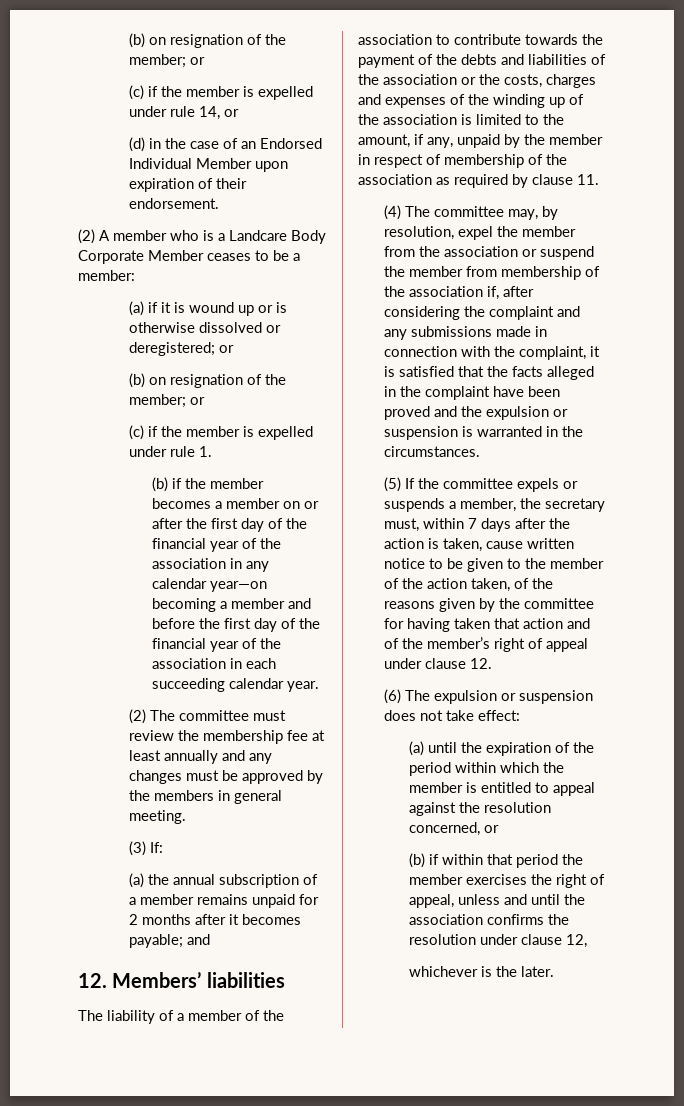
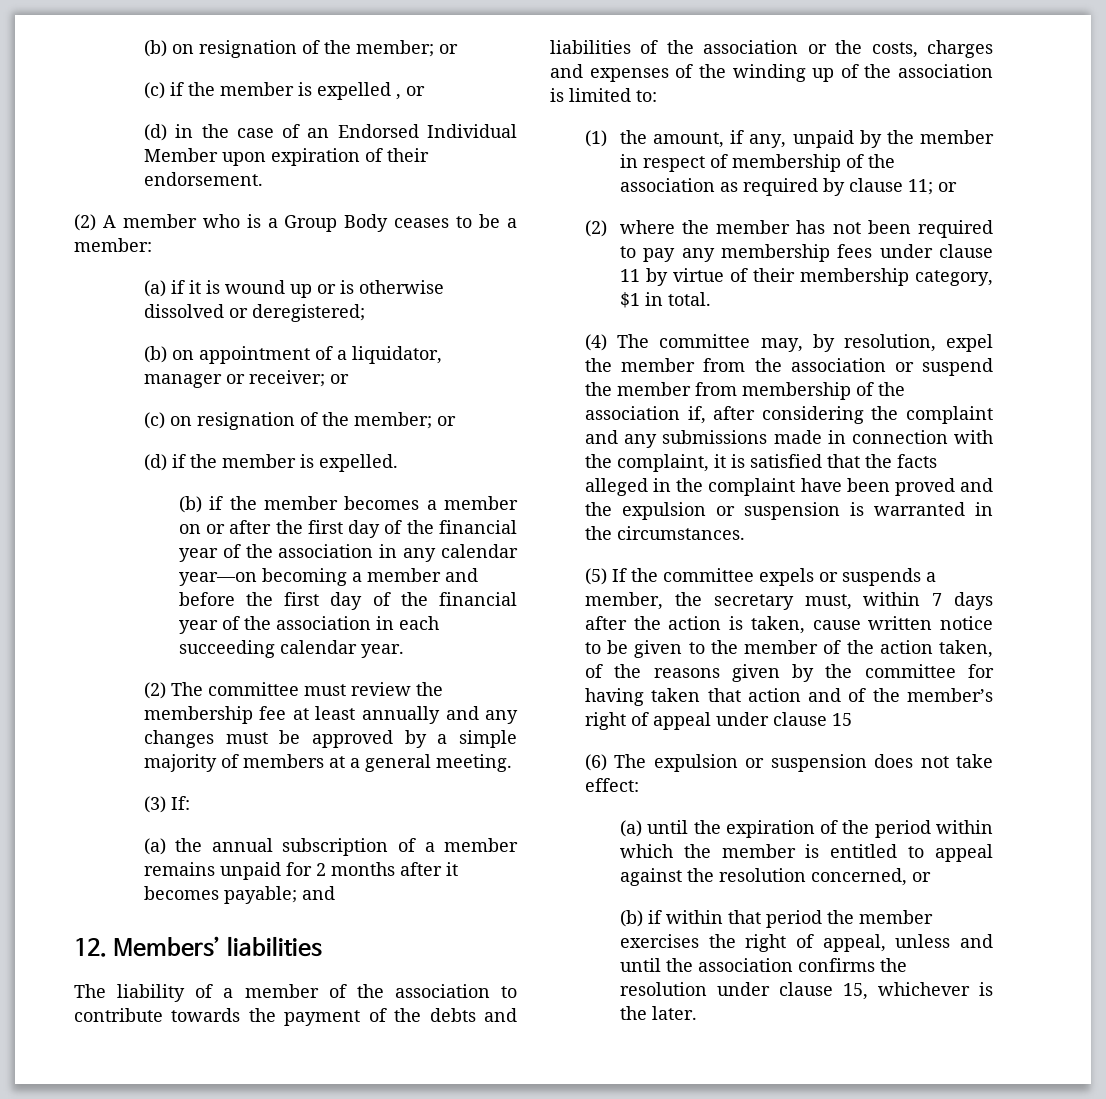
- (c) if the member is expelled under rule 14, or
+ (c) if the member is expelled , or
- (2) A member who is a Landcare Body Corporate Member ceases to be a member:
+ (2) A member who is a Group Body ceases to be a member:
- (a) if it is wound up or is otherwise dissolved or deregistered; or
- (b) on resignation of the member; or
- (c) if the member is expelled under rule 1.
+ (a) if it is wound up or is otherwise dissolved or deregistered;
+ (b) on appointment of a liquidator, manager or receiver; or
+ (c) on resignation of the member; or
+ (d) if the member is expelled.
- (2) The committee must review the membership fee at least annually and any changes must be approved by the members in general meeting.
+ (2) The committee must review the membership fee at least annually and any changes must be approved by a simple majority of members at a general meeting.
- The liability of a member of the association to contribute towards the payment of the debts and liabilities of the association or the costs, charges and expenses of the winding up of the association is limited to the amount, if any, unpaid by the member in respect of membership of the association as required by clause 11.
+ The liability of a member of the association to contribute towards the payment of the debts and liabilities of the association or the costs, charges and expenses of the winding up of the association is limited to:
+ (1) the amount, if any, unpaid by the member in respect of membership of the association as required by clause 11; or
+ (2) where the member has not been required to pay any membership fees under clause 11 by virtue of their membership category, $1 in total.
- (5) If the committee expels or suspends a member, the secretary must, within 7 days after the action is taken, cause written notice to be given to the member of the action taken, of the reasons given by the committee for having taken that action and of the member’s right of appeal under clause 12.
+ (5) If the committee expels or suspends a member, the secretary must, within 7 days after the action is taken, cause written notice to be given to the member of the action taken, of the reasons given by the committee for having taken that action and of the member’s right of appeal under clause 15
- (b) if within that period the member exercises the right of appeal, unless and until the association confirms the resolution under clause 12,
- whichever is the later.
+ (b) if within that period the member exercises the right of appeal, unless and until the association confirms the resolution under clause 15, whichever is the later.

